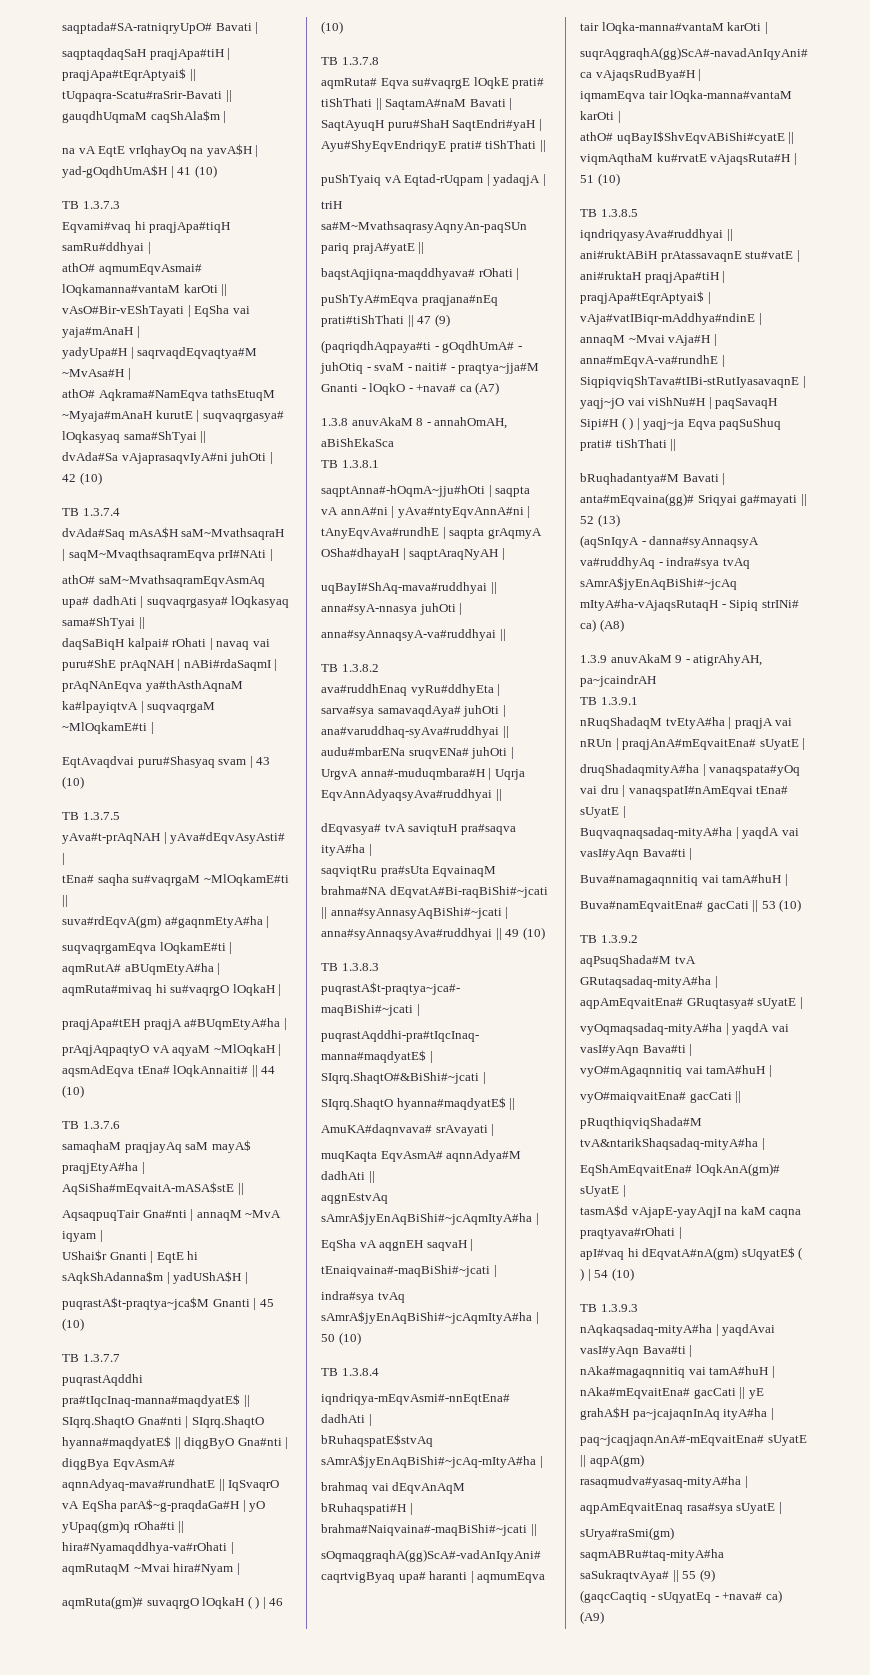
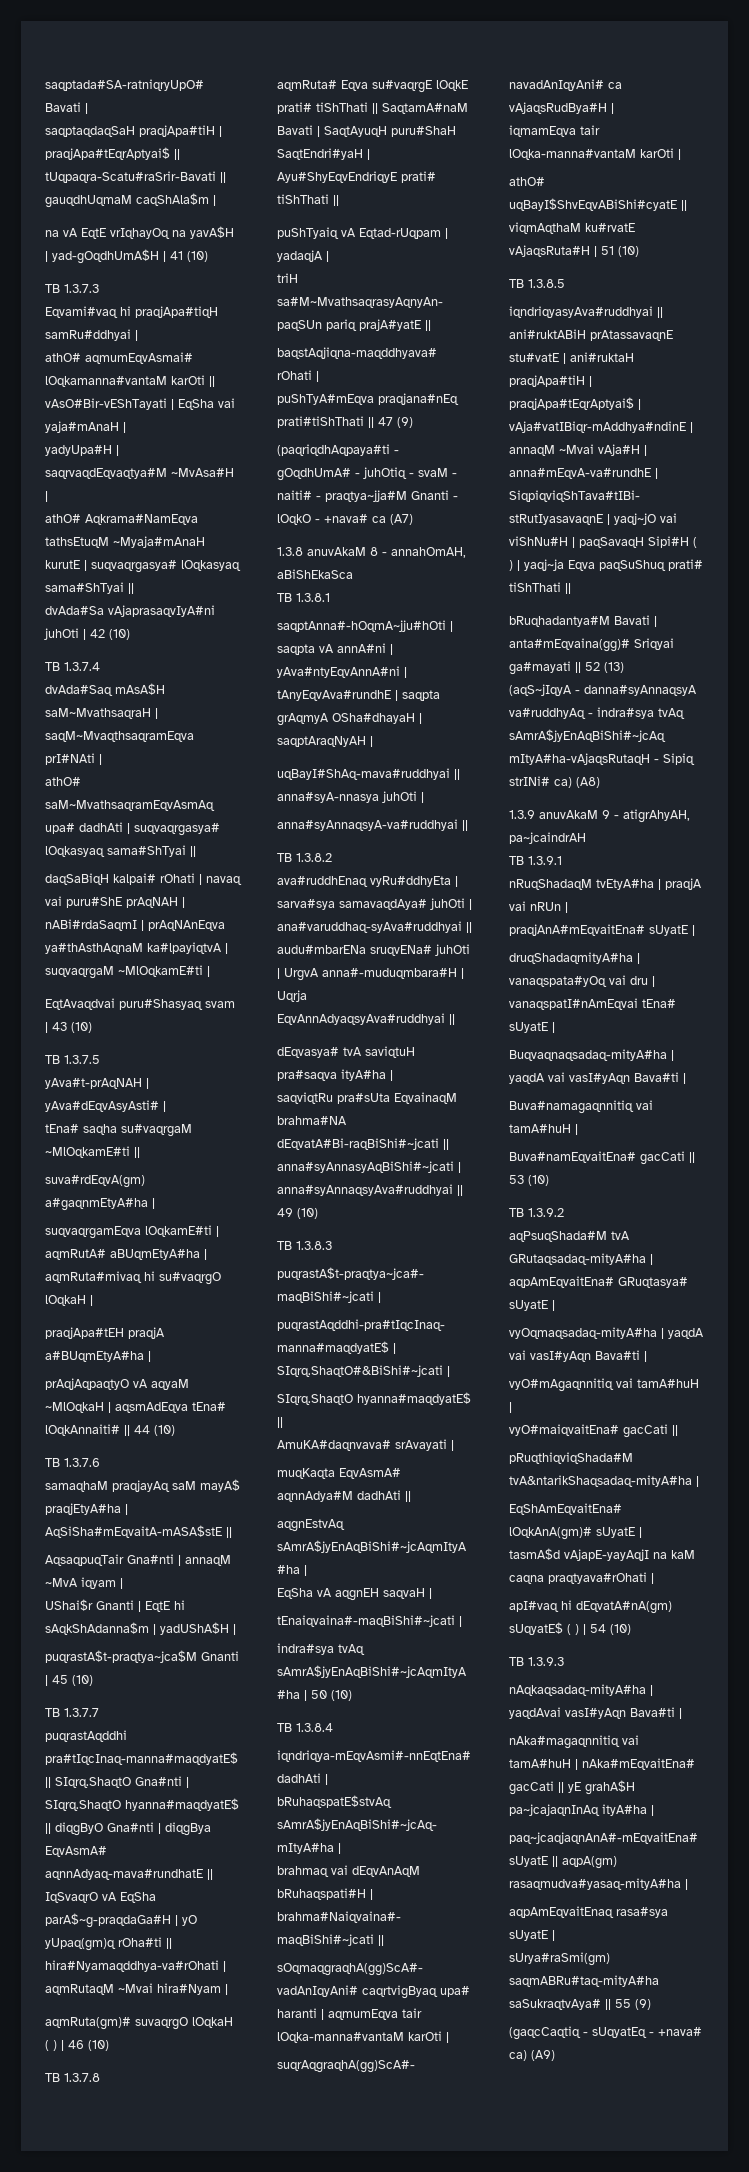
- (aqSnIqyA - danna#syAnnaqsyA va#ruddhyAq - indra#sya tvAq sAmrA$jyEnAqBiShi#~jcAq mItyA#ha-vAjaqsRutaqH - Sipiq strINi# ca) (A8)
+ (aqS~jIqyA - danna#syAnnaqsyA va#ruddhyAq - indra#sya tvAq sAmrA$jyEnAqBiShi#~jcAq mItyA#ha-vAjaqsRutaqH - Sipiq strINi# ca) (A8)

